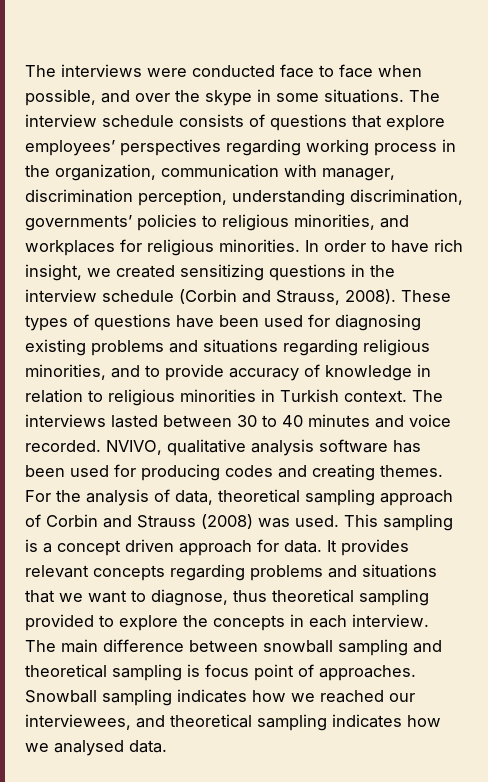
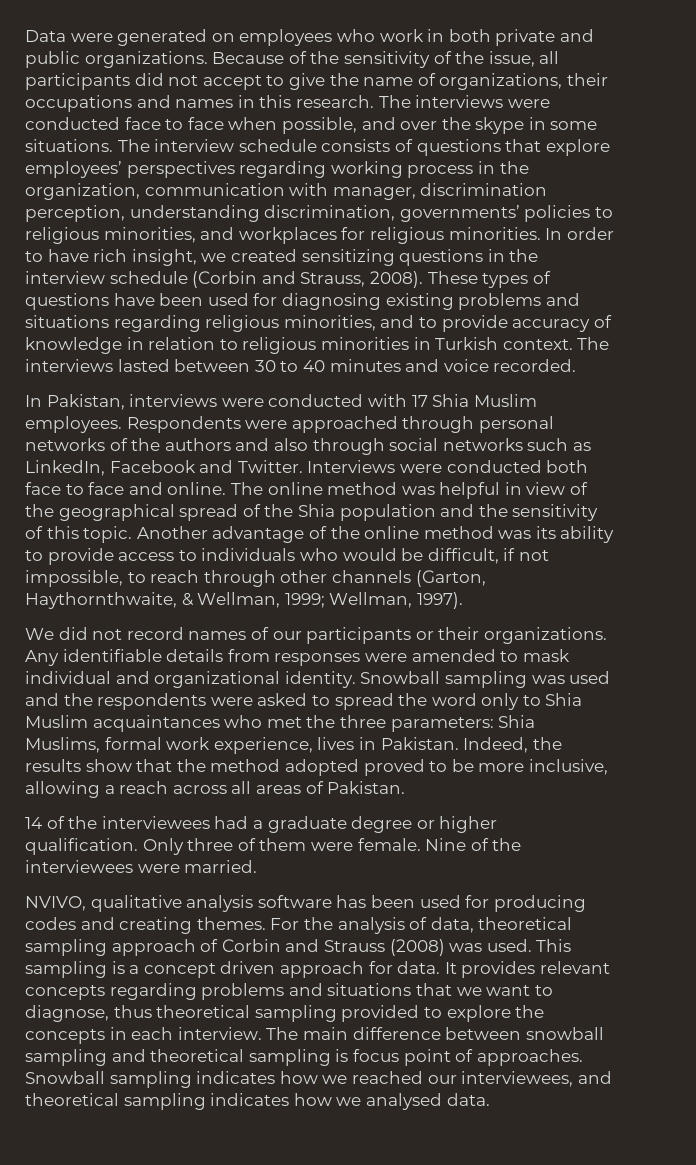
+ Data were generated on employees who work in both private and public organizations. Because of the sensitivity of the issue, all participants did not accept to give the name of organizations, their occupations and names in this research.
- The interviews lasted between 30 to 40 minutes and voice recorded. NVIVO, qualitative analysis software has been used for producing codes and creating themes.
+ The interviews lasted between 30 to 40 minutes and voice recorded.
+ In Pakistan, interviews were conducted with 17 Shia Muslim employees. Respondents were approached through personal networks of the authors and also through social networks such as LinkedIn, Facebook and Twitter. Interviews were conducted both face to face and online. The online method was helpful in view of the geographical spread of the Shia population and the sensitivity of this topic. Another advantage of the online method was its ability to provide access to individuals who would be difficult, if not impossible, to reach through other channels (Garton, Haythornthwaite, & Wellman, 1999; Wellman, 1997).
+ We did not record names of our participants or their organizations. Any identifiable details from responses were amended to mask individual and organizational identity. Snowball sampling was used and the respondents were asked to spread the word only to Shia Muslim acquaintances who met the three parameters: Shia Muslims, formal work experience, lives in Pakistan. Indeed, the results show that the method adopted proved to be more inclusive, allowing a reach across all areas of Pakistan.
+ 14 of the interviewees had a graduate degree or higher qualification. Only three of them were female. Nine of the interviewees were married.
+ NVIVO, qualitative analysis software has been used for producing codes and creating themes.

